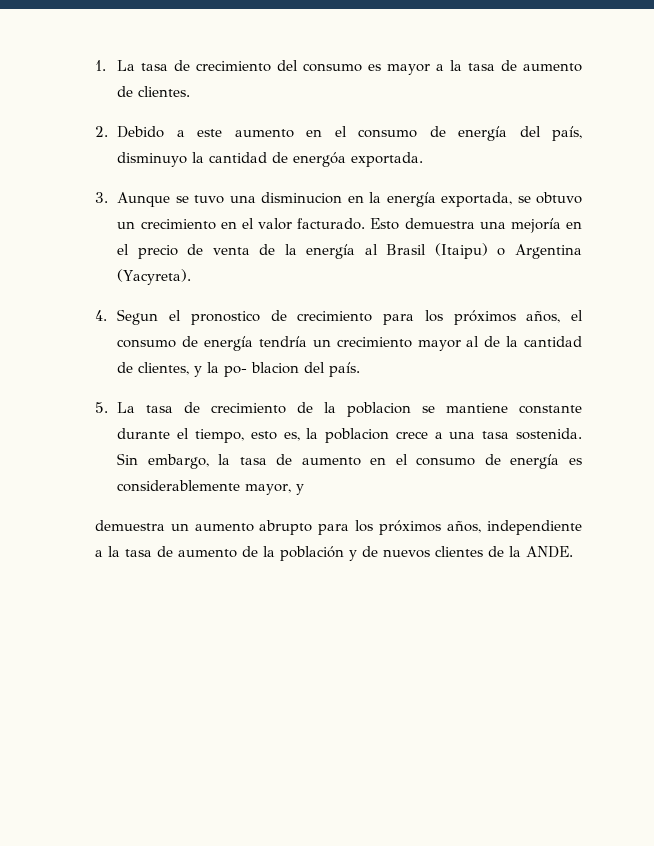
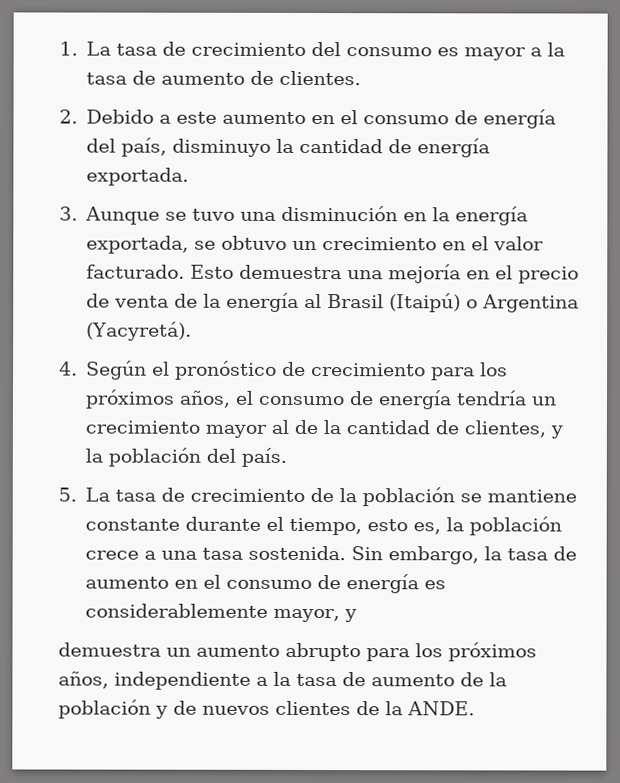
- 2. Debido a este aumento en el consumo de energía del país, disminuyo la cantidad de energóa exportada.
+ 2. Debido a este aumento en el consumo de energía del país, disminuyo la cantidad de energía exportada.
- 3. Aunque se tuvo una disminucion en la energía exportada, se obtuvo un crecimiento en el valor facturado.
+ 3. Aunque se tuvo una disminución en la energía exportada, se obtuvo un crecimiento en el valor facturado.
- Esto demuestra una mejoría en el precio de venta de la energía al Brasil (Itaipu) o Argentina (Yacyreta).
+ Esto demuestra una mejoría en el precio de venta de la energía al Brasil (Itaipú) o Argentina (Yacyretá).
- 4. Segun el pronostico de crecimiento para los próximos años, el consumo de energía tendría un crecimiento mayor al de la cantidad de clientes, y la po- blacion del país.
+ 4. Según el pronóstico de crecimiento para los próximos años, el consumo de energía tendría un crecimiento mayor al de la cantidad de clientes, y la población del país.
- 5. La tasa de crecimiento de la poblacion se mantiene constante durante el tiempo, esto es, la poblacion crece a una tasa sostenida.
+ 5. La tasa de crecimiento de la población se mantiene constante durante el tiempo, esto es, la población crece a una tasa sostenida.

